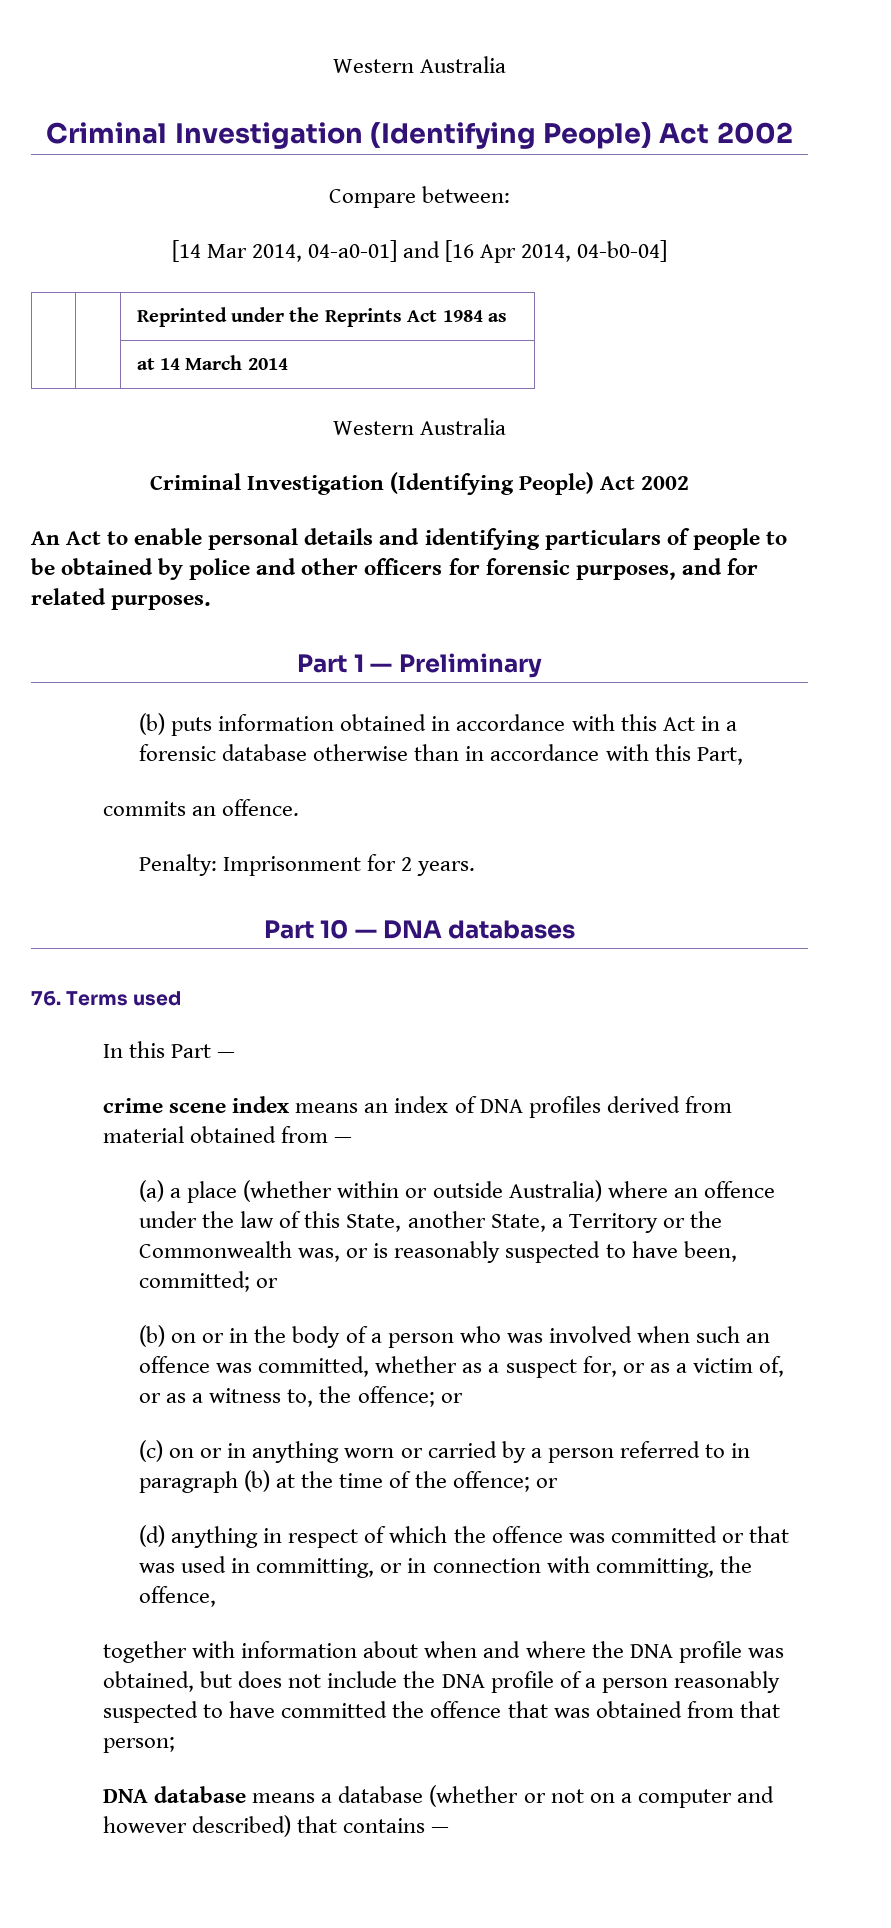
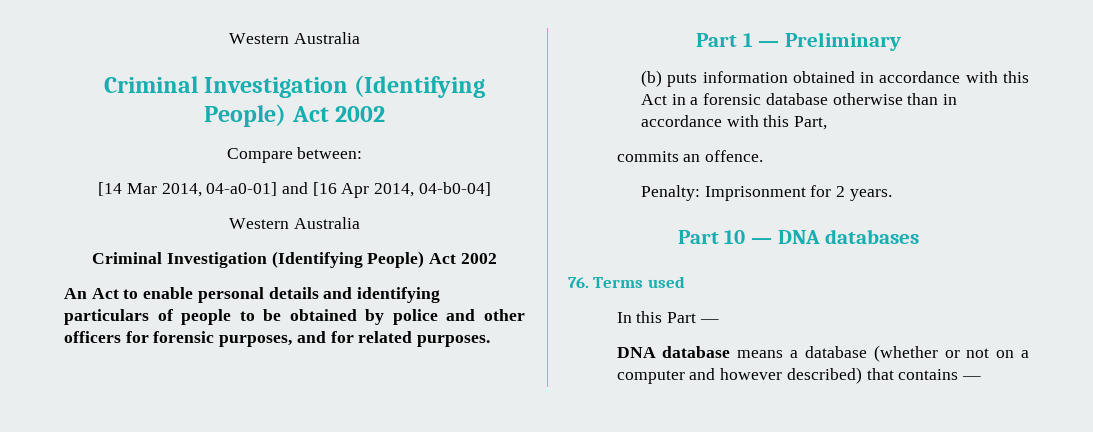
- | | Reprinted under the Reprints Act 1984 as
- | | at 14 March 2014
- crime scene index means an index of DNA profiles derived from material obtained from —
- (a) a place (whether within or outside Australia) where an offence under the law of this State, another State, a Territory or the Commonwealth was, or is reasonably suspected to have been, committed; or
- (b) on or in the body of a person who was involved when such an offence was committed, whether as a suspect for, or as a victim of, or as a witness to, the offence; or
- (c) on or in anything worn or carried by a person referred to in paragraph (b) at the time of the offence; or
- (d) anything in respect of which the offence was committed or that was used in committing, or in connection with committing, the offence,
- together with information about when and where the DNA profile was obtained, but does not include the DNA profile of a person reasonably suspected to have committed the offence that was obtained from that person;

